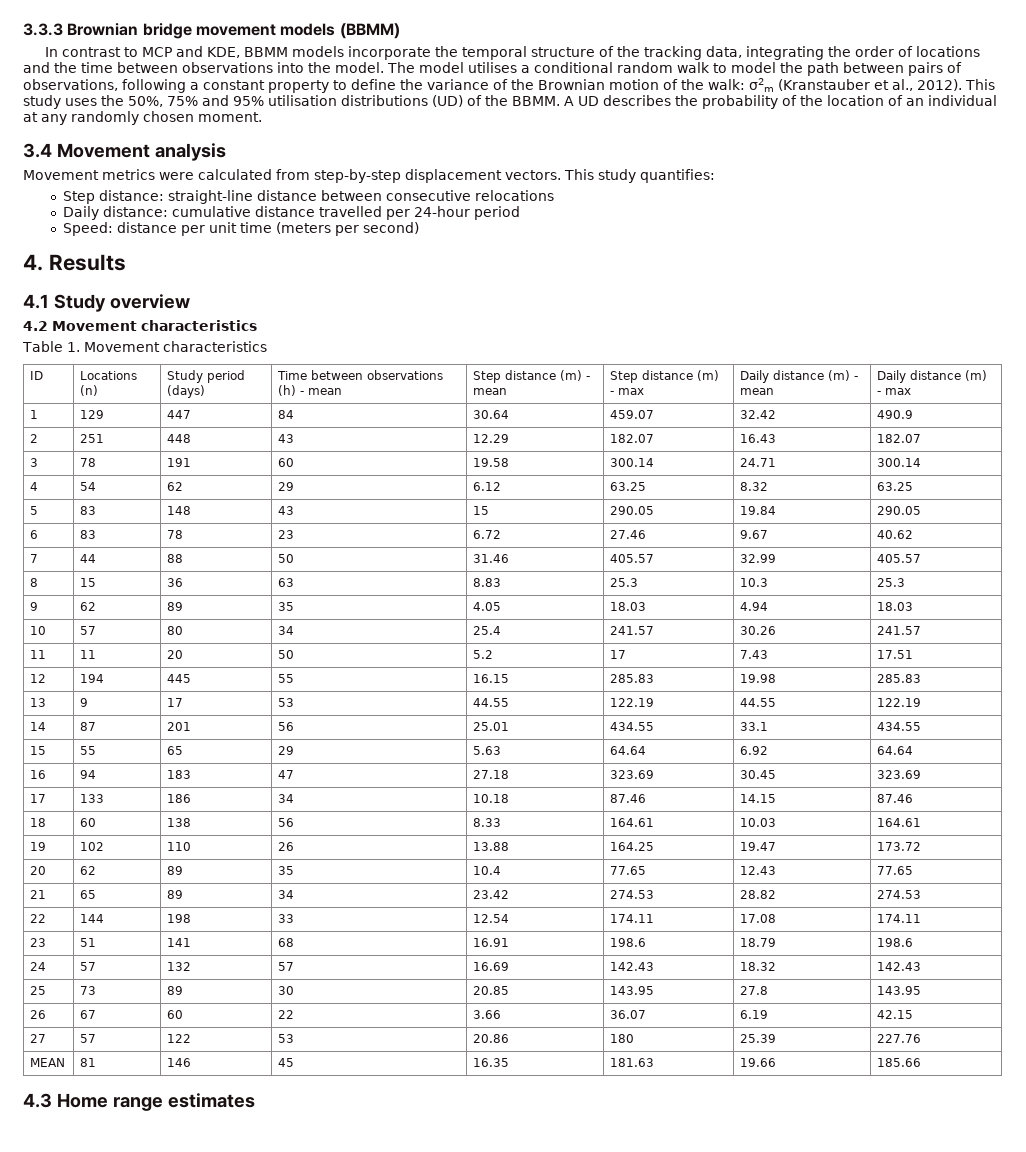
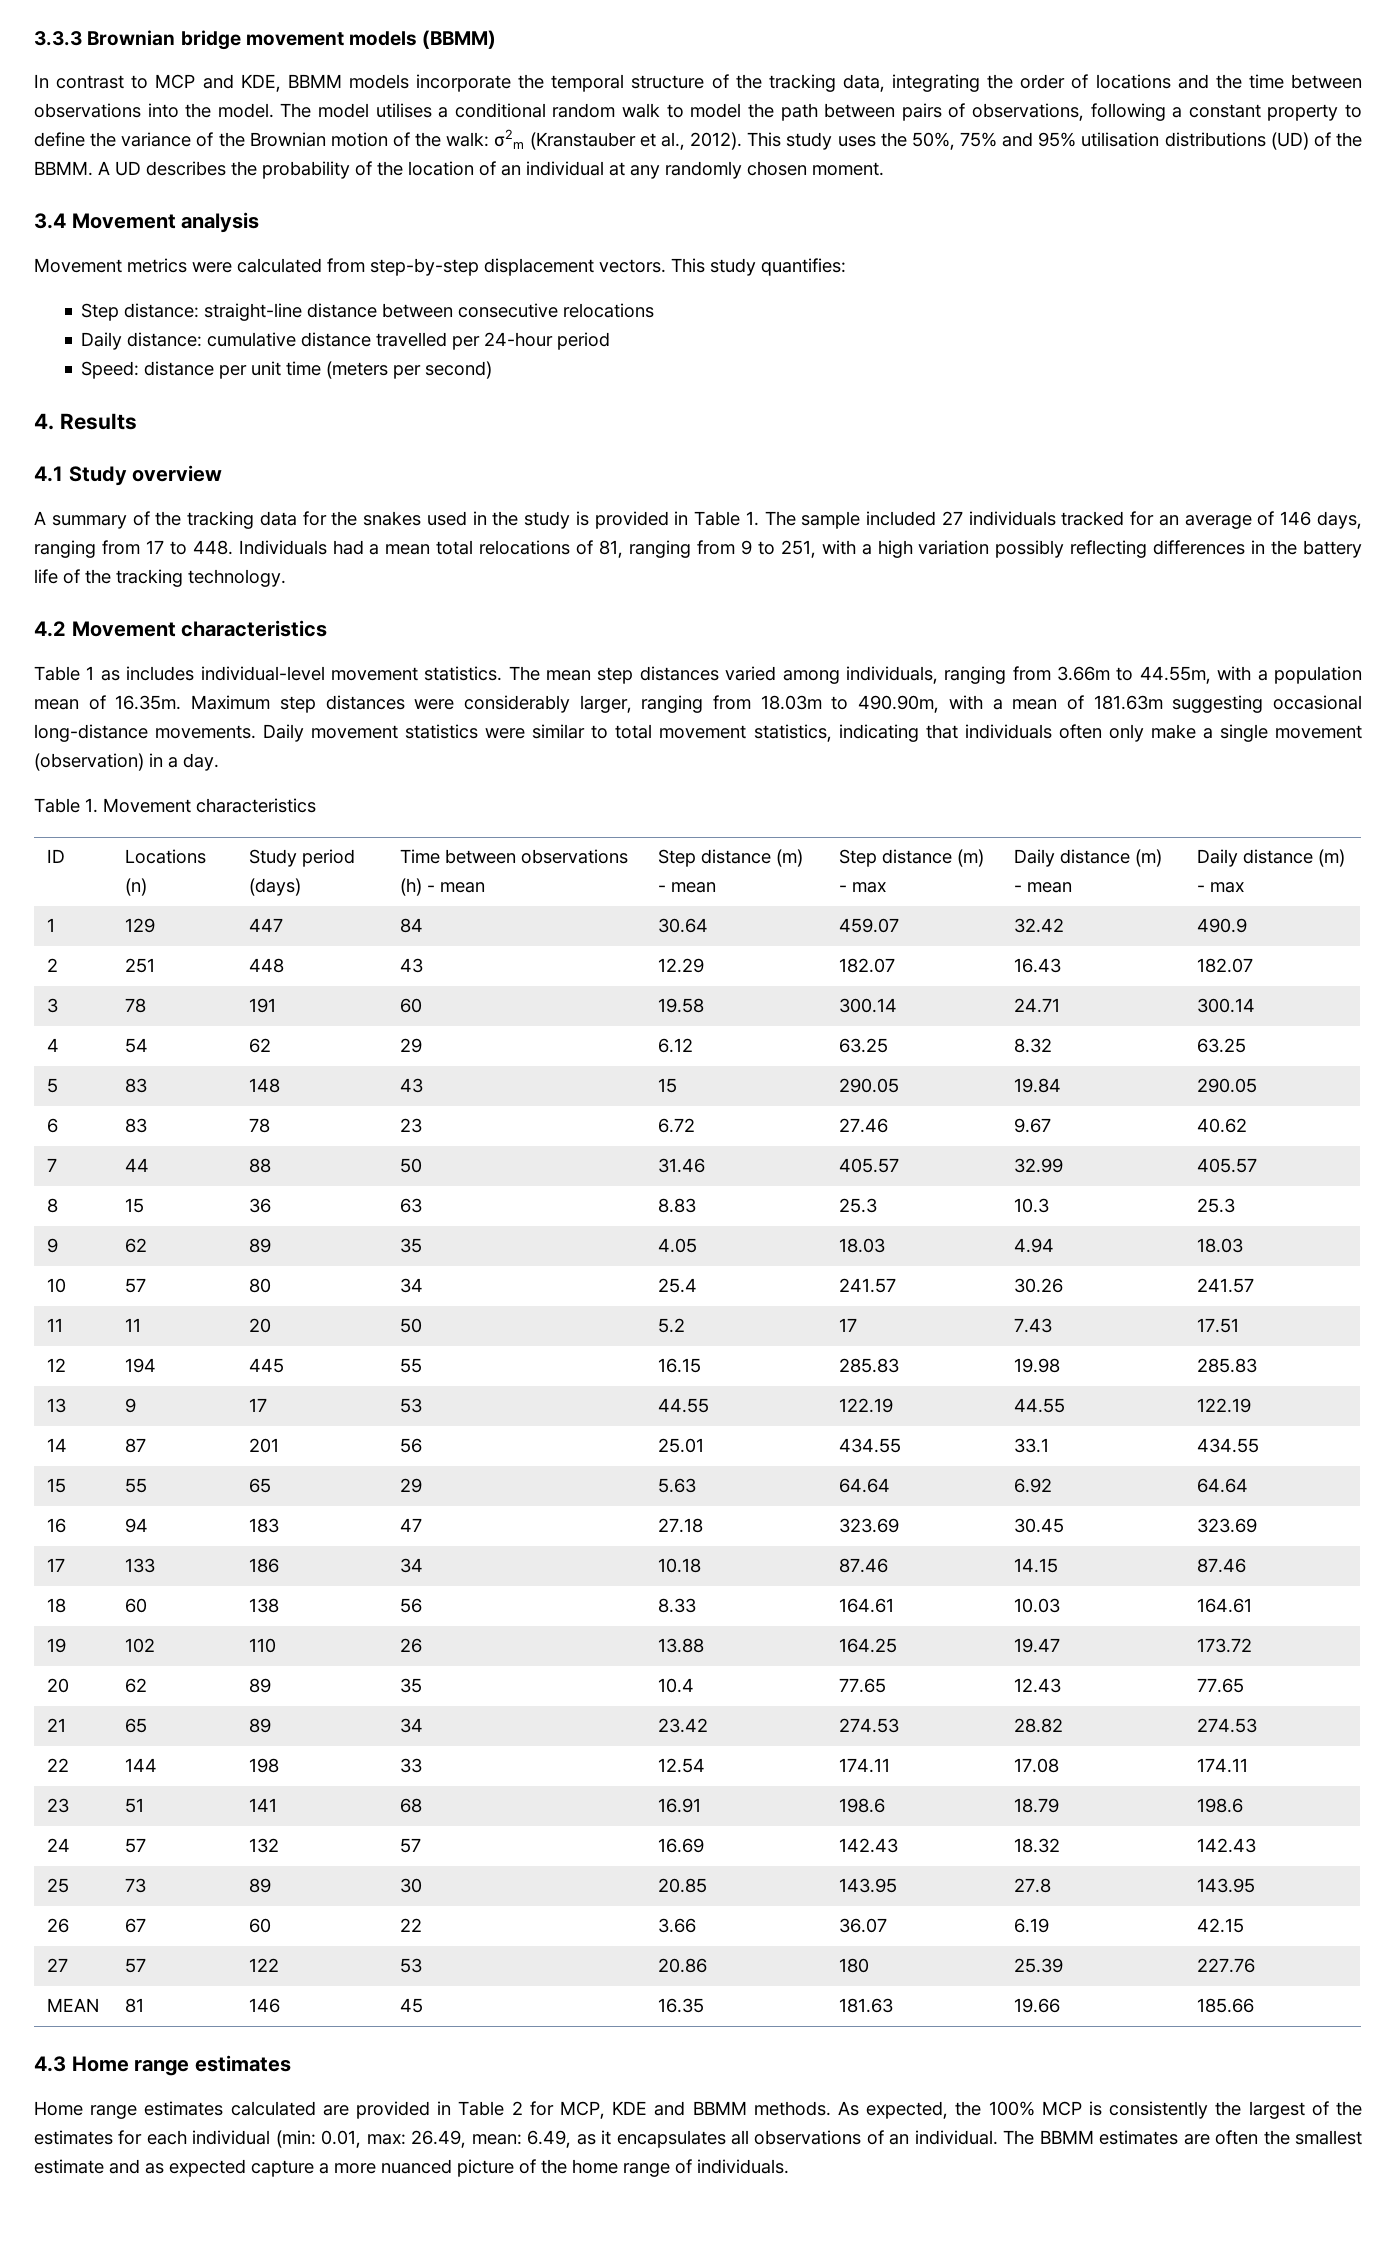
+ A summary of the tracking data for the snakes used in the study is provided in Table 1. The sample included 27 individuals tracked for an average of 146 days, ranging from 17 to 448. Individuals had a mean total relocations of 81, ranging from 9 to 251, with a high variation possibly reflecting differences in the battery life of the tracking technology.
  4.2 Movement characteristics
+ Table 1 as includes individual-level movement statistics. The mean step distances varied among individuals, ranging from 3.66m to 44.55m, with a population mean of 16.35m. Maximum step distances were considerably larger, ranging from 18.03m to 490.90m, with a mean of 181.63m suggesting occasional long-distance movements. Daily movement statistics were similar to total movement statistics, indicating that individuals often only make a single movement (observation) in a day.
+ Home range estimates calculated are provided in Table 2 for MCP, KDE and BBMM methods. As expected, the 100% MCP is consistently the largest of the estimates for each individual (min: 0.01, max: 26.49, mean: 6.49, as it encapsulates all observations of an individual. The BBMM estimates are often the smallest estimate and as expected capture a more nuanced picture of the home range of individuals.

